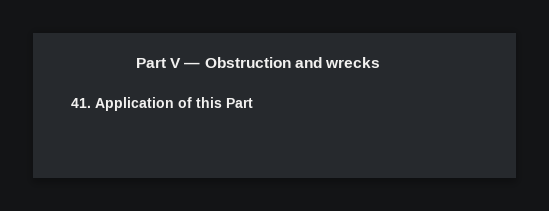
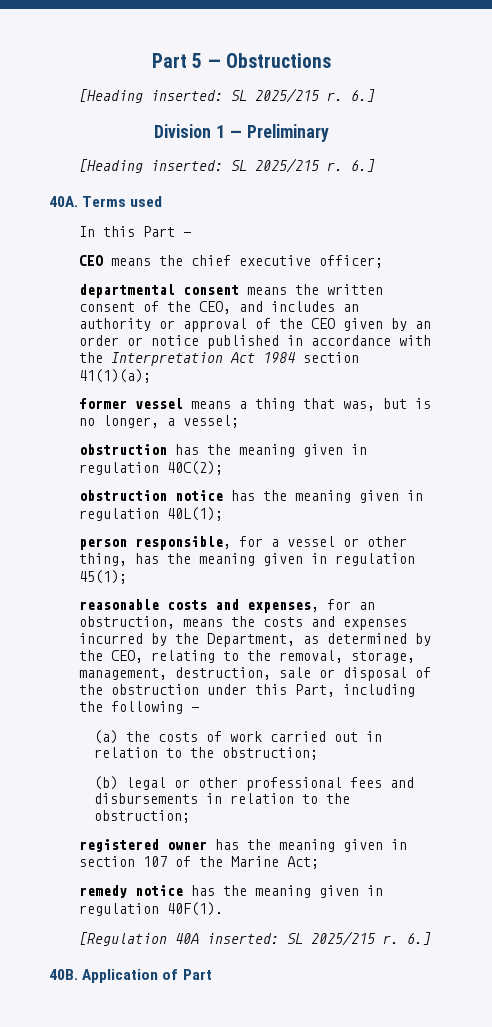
- Part V — Obstruction and wrecks
- 41. Application of this Part
+ Part 5 — Obstructions
+ [Heading inserted: SL 2025/215 r. 6.]
+ Division 1 — Preliminary
+ [Heading inserted: SL 2025/215 r. 6.]
+ 40A. Terms used
+ In this Part —
+ CEO means the chief executive officer;
+ departmental consent means the written consent of the CEO, and includes an authority or approval of the CEO given by an order or notice published in accordance with the Interpretation Act 1984 section 41(1)(a);
+ former vessel means a thing that was, but is no longer, a vessel;
+ obstruction has the meaning given in regulation 40C(2);
+ obstruction notice has the meaning given in regulation 40L(1);
+ person responsible, for a vessel or other thing, has the meaning given in regulation 45(1);
+ reasonable costs and expenses, for an obstruction, means the costs and expenses incurred by the Department, as determined by the CEO, relating to the removal, storage, management, destruction, sale or disposal of the obstruction under this Part, including the following —
+ (a) the costs of work carried out in relation to the obstruction;
+ (b) legal or other professional fees and disbursements in relation to the obstruction;
+ registered owner has the meaning given in section 107 of the Marine Act;
+ remedy notice has the meaning given in regulation 40F(1).
+ [Regulation 40A inserted: SL 2025/215 r. 6.]
+ 40B. Application of Part

